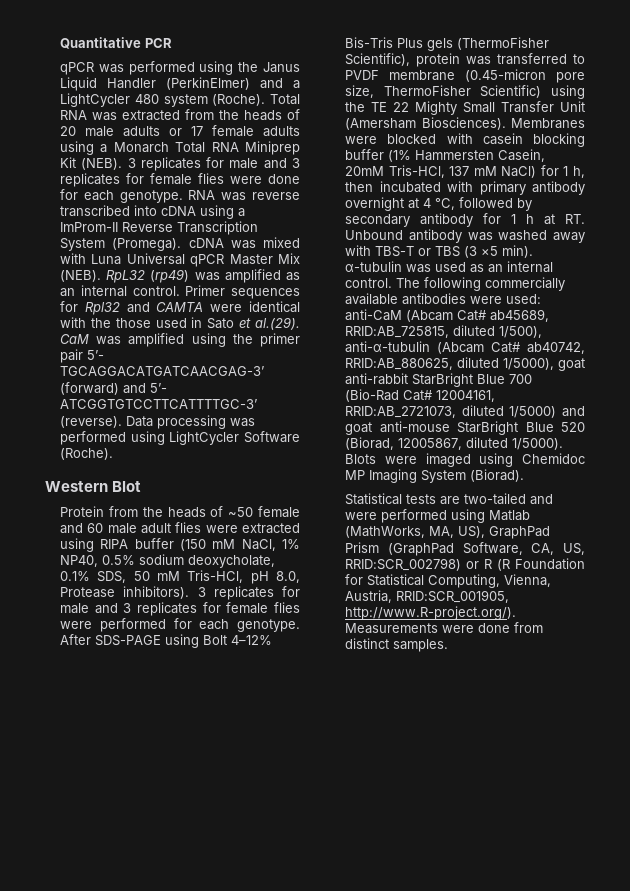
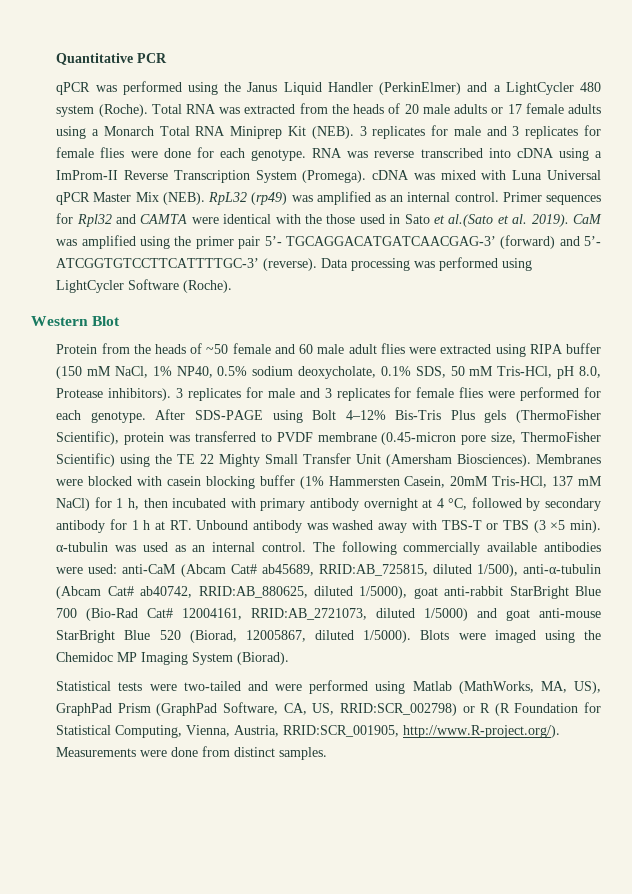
- Primer sequences for Rpl32 and CAMTA were identical with the those used in Sato et al.(29). CaM was amplified using the primer pair 5’- TGCAGGACATGATCAACGAG-3’ (forward) and 5’- ATCGGTGTCCTTCATTTTGC-3’ (reverse).
+ Primer sequences for Rpl32 and CAMTA were identical with the those used in Sato et al.(Sato et al. 2019). CaM was amplified using the primer pair 5’- TGCAGGACATGATCAACGAG-3’ (forward) and 5’- ATCGGTGTCCTTCATTTTGC-3’ (reverse).
- Blots were imaged using Chemidoc MP Imaging System (Biorad).
+ Blots were imaged using the Chemidoc MP Imaging System (Biorad).
- Statistical tests are two-tailed and were performed using Matlab (MathWorks, MA, US), GraphPad Prism (GraphPad Software, CA, US, RRID:SCR_002798) or R (R Foundation for Statistical Computing, Vienna, Austria, RRID:SCR_001905, http://www.R-project.org/). Measurements were done from distinct samples.
+ Statistical tests were two-tailed and were performed using Matlab (MathWorks, MA, US), GraphPad Prism (GraphPad Software, CA, US, RRID:SCR_002798) or R (R Foundation for Statistical Computing, Vienna, Austria, RRID:SCR_001905, http://www.R-project.org/). Measurements were done from distinct samples.

